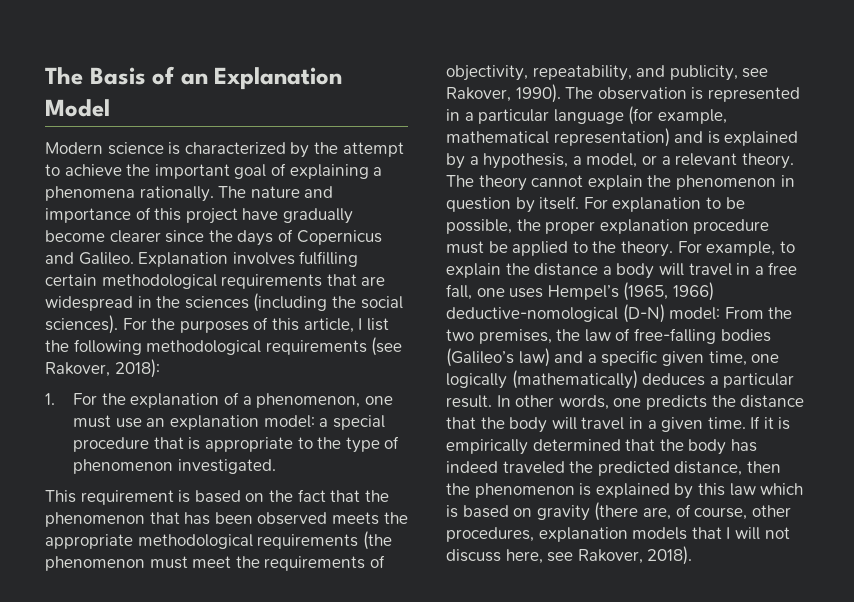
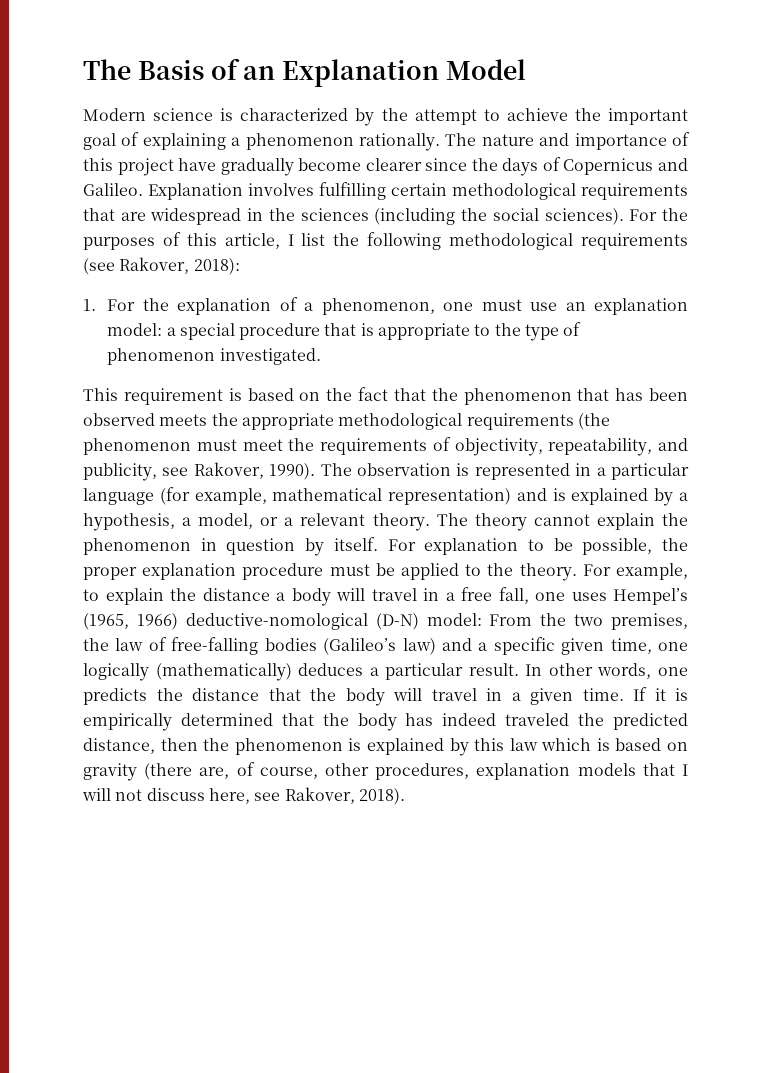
- Modern science is characterized by the attempt to achieve the important goal of explaining a phenomena rationally.
+ Modern science is characterized by the attempt to achieve the important goal of explaining a phenomenon rationally.

